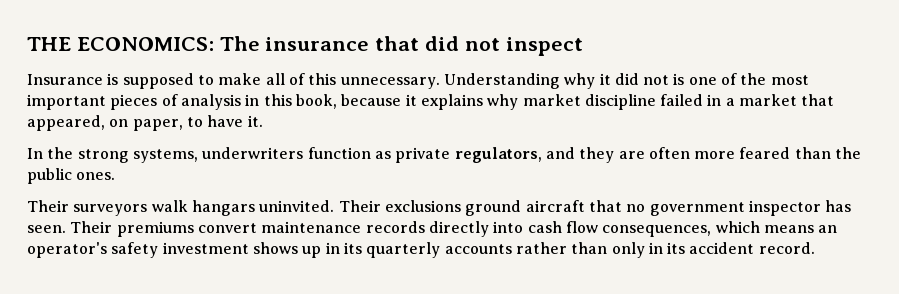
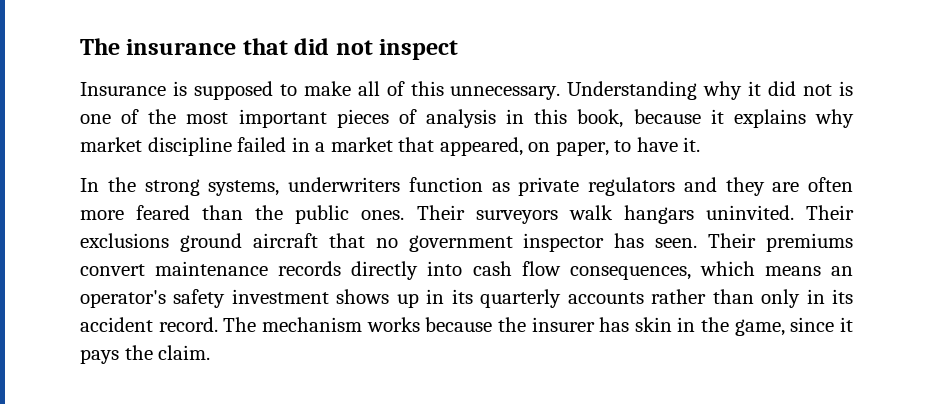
- THE ECONOMICS: The insurance that did not inspect
+ The insurance that did not inspect
- In the strong systems, underwriters function as private regulators, and they are often more feared than the public ones.
- Their surveyors walk hangars uninvited.
+ In the strong systems, underwriters function as private regulators and they are often more feared than the public ones. Their surveyors walk hangars uninvited.
+ The mechanism works because the insurer has skin in the game, since it pays the claim.

